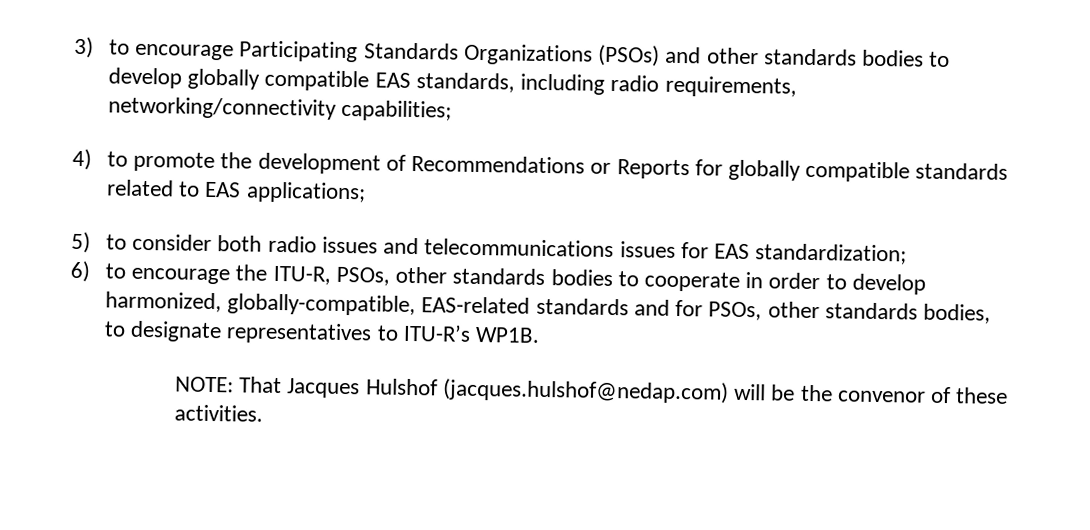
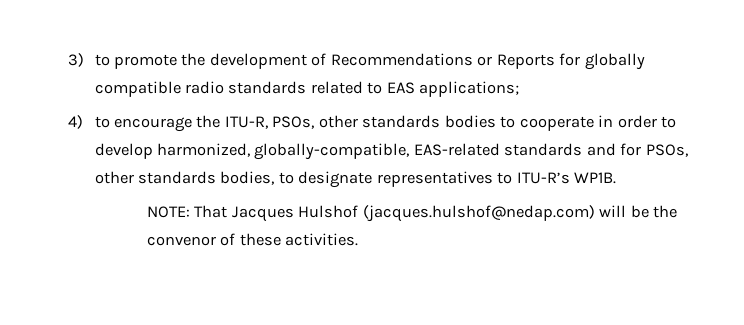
- 3) to encourage Participating Standards Organizations (PSOs) and other standards bodies to develop globally compatible EAS standards, including radio requirements, networking/connectivity capabilities;
- 4) to promote the development of Recommendations or Reports for globally compatible standards related to EAS applications;
+ 3) to promote the development of Recommendations or Reports for globally compatible radio standards related to EAS applications;
- 5) to consider both radio issues and telecommunications issues for EAS standardization;
- 6) to encourage the ITU-R, PSOs, other standards bodies to cooperate in order to develop harmonized, globally-compatible, EAS-related standards and for PSOs, other standards bodies, to designate representatives to ITU-R’s WP1B.
+ 4) to encourage the ITU-R, PSOs, other standards bodies to cooperate in order to develop harmonized, globally-compatible, EAS-related standards and for PSOs, other standards bodies, to designate representatives to ITU-R’s WP1B.

